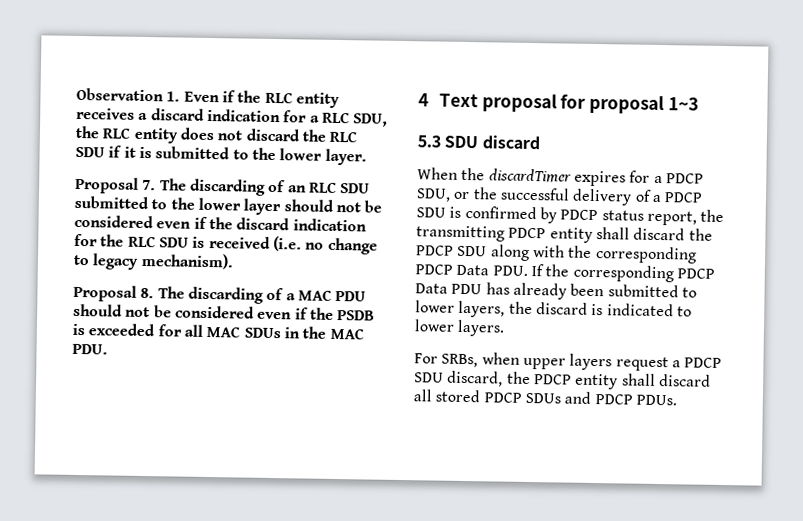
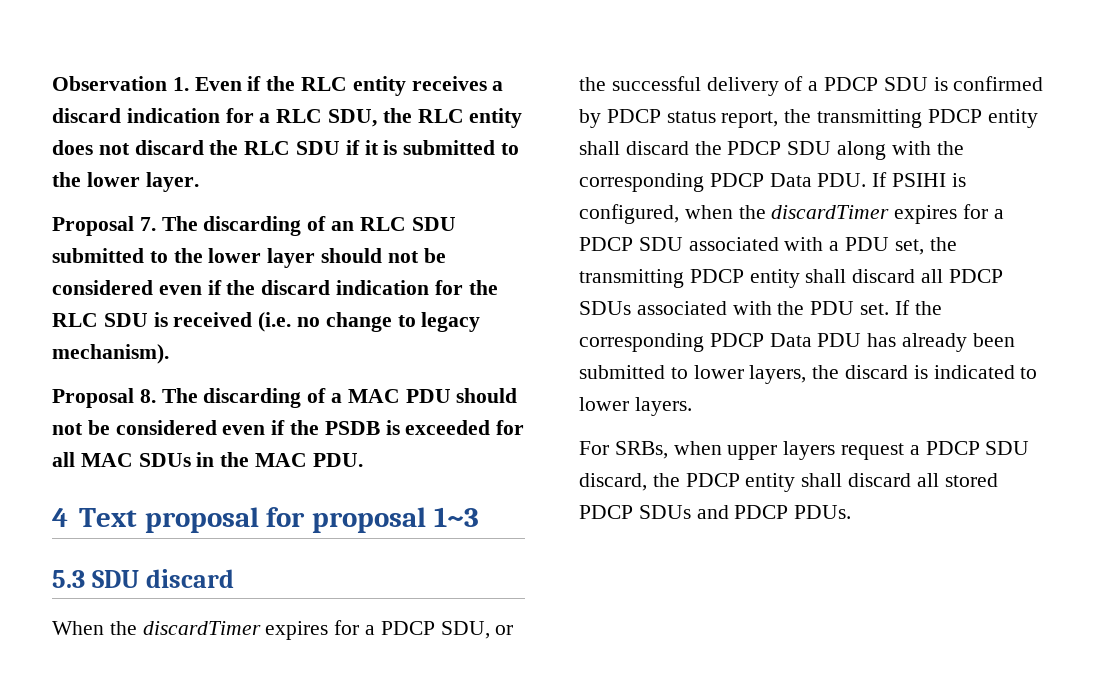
- When the discardTimer expires for a PDCP SDU, or the successful delivery of a PDCP SDU is confirmed by PDCP status report, the transmitting PDCP entity shall discard the PDCP SDU along with the corresponding PDCP Data PDU. If the corresponding PDCP Data PDU has already been submitted to lower layers, the discard is indicated to lower layers.
+ When the discardTimer expires for a PDCP SDU, or the successful delivery of a PDCP SDU is confirmed by PDCP status report, the transmitting PDCP entity shall discard the PDCP SDU along with the corresponding PDCP Data PDU. If PSIHI is configured, when the discardTimer expires for a PDCP SDU associated with a PDU set, the transmitting PDCP entity shall discard all PDCP SDUs associated with the PDU set. If the corresponding PDCP Data PDU has already been submitted to lower layers, the discard is indicated to lower layers.

